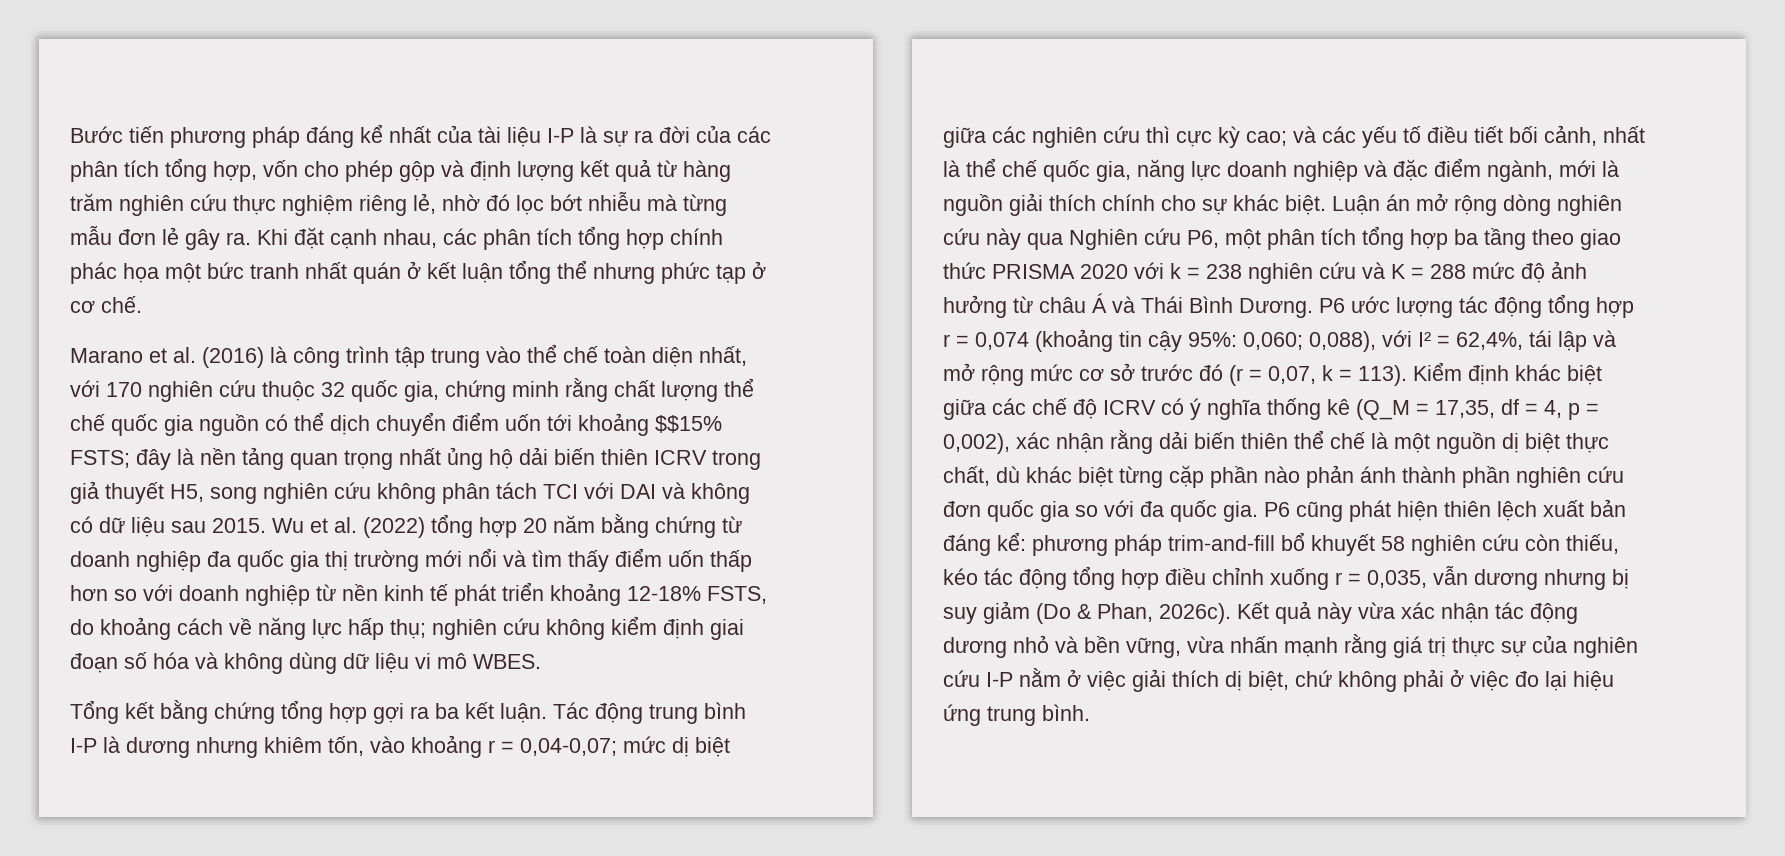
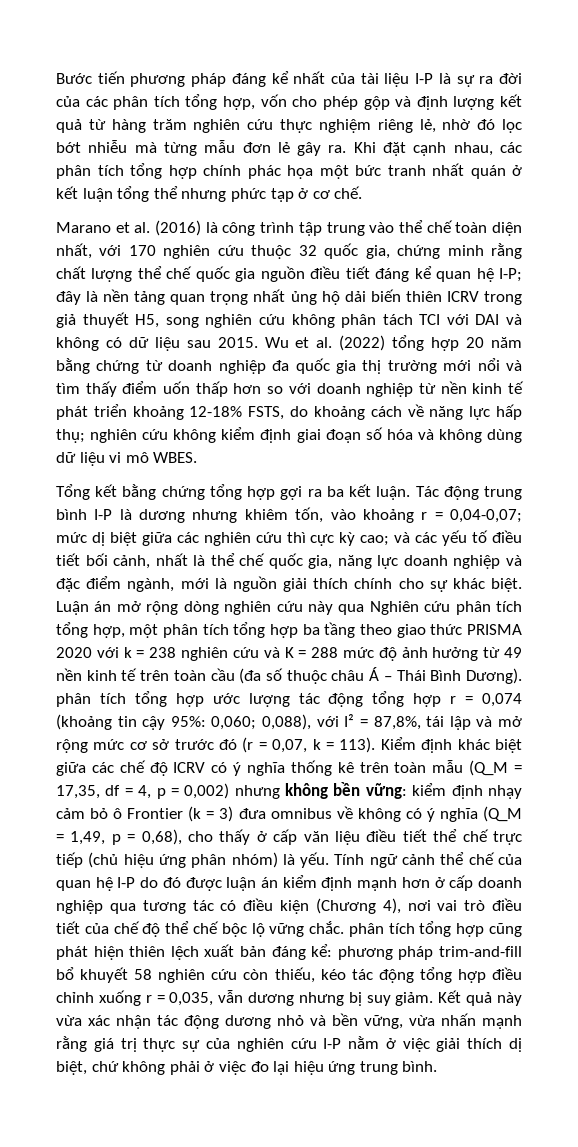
- Marano et al. (2016) là công trình tập trung vào thể chế toàn diện nhất, với 170 nghiên cứu thuộc 32 quốc gia, chứng minh rằng chất lượng thể chế quốc gia nguồn có thể dịch chuyển điểm uốn tới khoảng $$15% FSTS;
+ Marano et al. (2016) là công trình tập trung vào thể chế toàn diện nhất, với 170 nghiên cứu thuộc 32 quốc gia, chứng minh rằng chất lượng thể chế quốc gia nguồn điều tiết đáng kể quan hệ I-P;
- Luận án mở rộng dòng nghiên cứu này qua Nghiên cứu P6, một phân tích tổng hợp ba tầng theo giao thức PRISMA 2020 với k = 238 nghiên cứu và K = 288 mức độ ảnh hưởng từ châu Á và Thái Bình Dương. P6 ước lượng tác động tổng hợp r = 0,074 (khoảng tin cậy 95%:
+ Luận án mở rộng dòng nghiên cứu này qua Nghiên cứu phân tích tổng hợp, một phân tích tổng hợp ba tầng theo giao thức PRISMA 2020 với k = 238 nghiên cứu và K = 288 mức độ ảnh hưởng từ 49 nền kinh tế trên toàn cầu (đa số thuộc châu Á – Thái Bình Dương). phân tích tổng hợp ước lượng tác động tổng hợp r = 0,074 (khoảng tin cậy 95%:
- 0,088), với I² = 62,4%, tái lập và mở rộng mức cơ sở trước đó (r = 0,07, k = 113).
+ 0,088), với I² = 87,8%, tái lập và mở rộng mức cơ sở trước đó (r = 0,07, k = 113).
- Kiểm định khác biệt giữa các chế độ ICRV có ý nghĩa thống kê (Q_M = 17,35, df = 4, p = 0,002), xác nhận rằng dải biến thiên thể chế là một nguồn dị biệt thực chất, dù khác biệt từng cặp phần nào phản ánh thành phần nghiên cứu đơn quốc gia so với đa quốc gia. P6 cũng phát hiện thiên lệch xuất bản đáng kể: phương pháp trim-and-fill bổ khuyết 58 nghiên cứu còn thiếu, kéo tác động tổng hợp điều chỉnh xuống r = 0,035, vẫn dương nhưng bị suy giảm (Do & Phan, 2026c).
+ Kiểm định khác biệt giữa các chế độ ICRV có ý nghĩa thống kê trên toàn mẫu (Q_M = 17,35, df = 4, p = 0,002) nhưng không bền vững: kiểm định nhạy cảm bỏ ô Frontier (k = 3) đưa omnibus về không có ý nghĩa (Q_M = 1,49, p = 0,68), cho thấy ở cấp văn liệu điều tiết thể chế trực tiếp (chủ hiệu ứng phân nhóm) là yếu. Tính ngữ cảnh thể chế của quan hệ I-P do đó được luận án kiểm định mạnh hơn ở cấp doanh nghiệp qua tương tác có điều kiện (Chương 4), nơi vai trò điều tiết của chế độ thể chế bộc lộ vững chắc. phân tích tổng hợp cũng phát hiện thiên lệch xuất bản đáng kể: phương pháp trim-and-fill bổ khuyết 58 nghiên cứu còn thiếu, kéo tác động tổng hợp điều chỉnh xuống r = 0,035, vẫn dương nhưng bị suy giảm.

